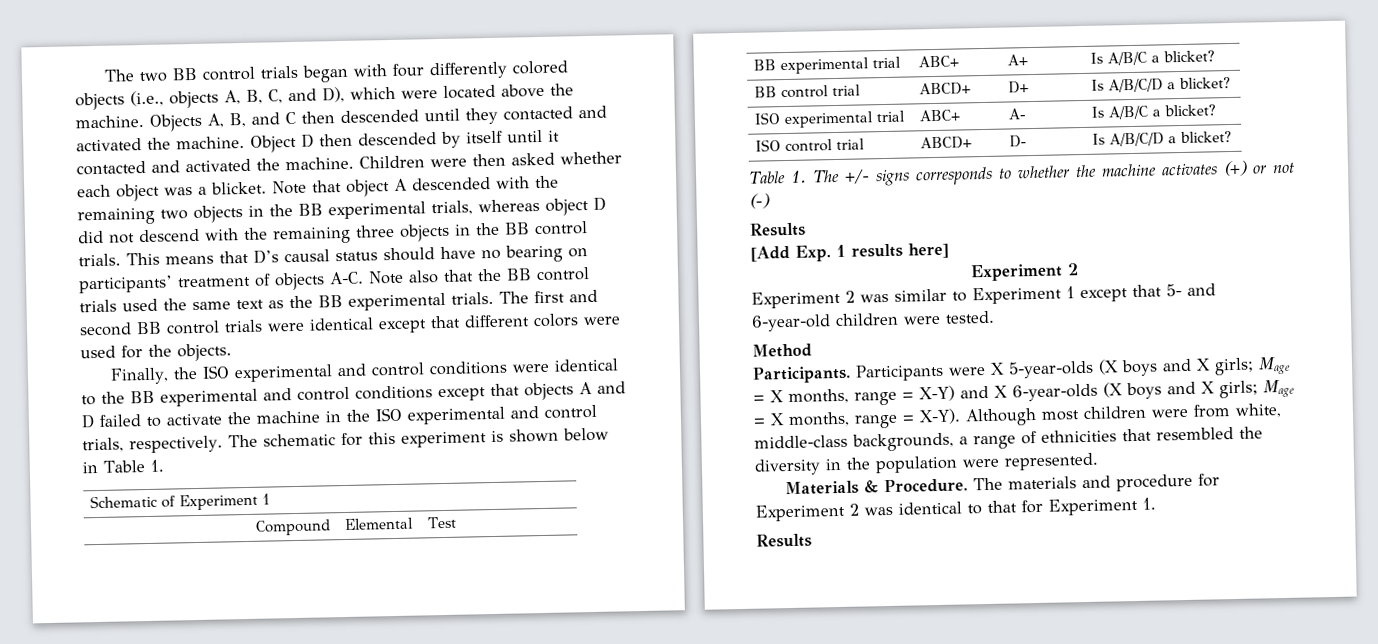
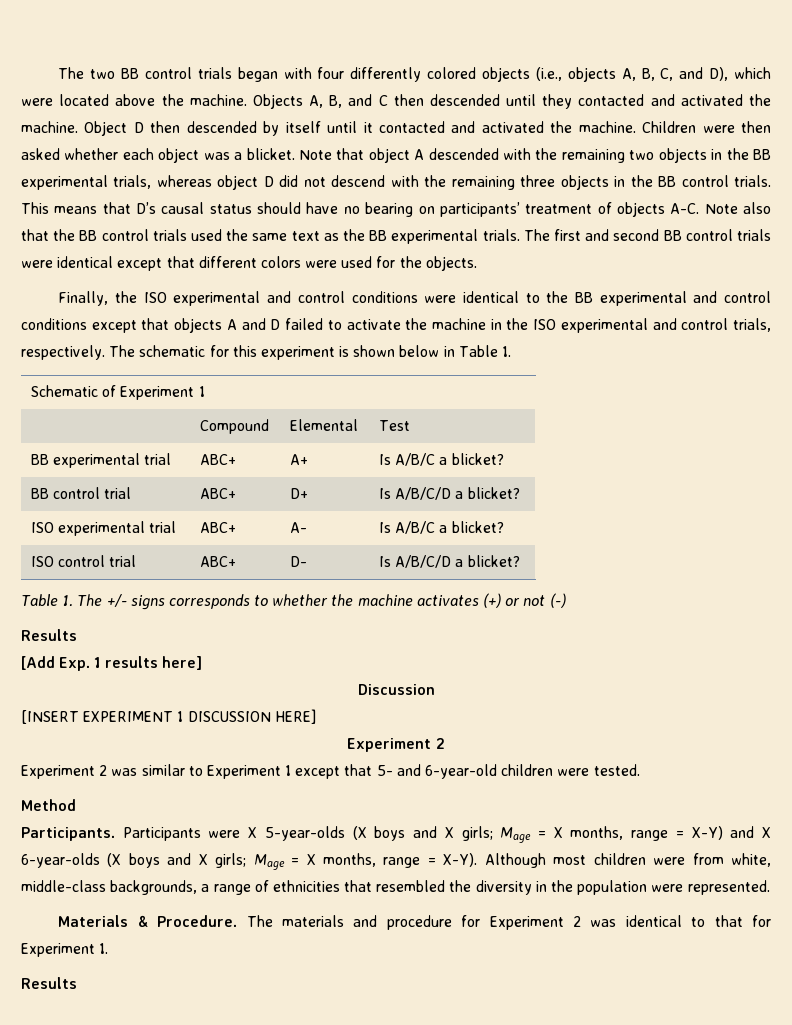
- BB control trial | ABCD+ | D+ | Is A/B/C/D a blicket?
+ BB control trial | ABC+ | D+ | Is A/B/C/D a blicket?
- ISO control trial | ABCD+ | D- | Is A/B/C/D a blicket?
+ ISO control trial | ABC+ | D- | Is A/B/C/D a blicket?
+ Discussion
+ [INSERT EXPERIMENT 1 DISCUSSION HERE]

